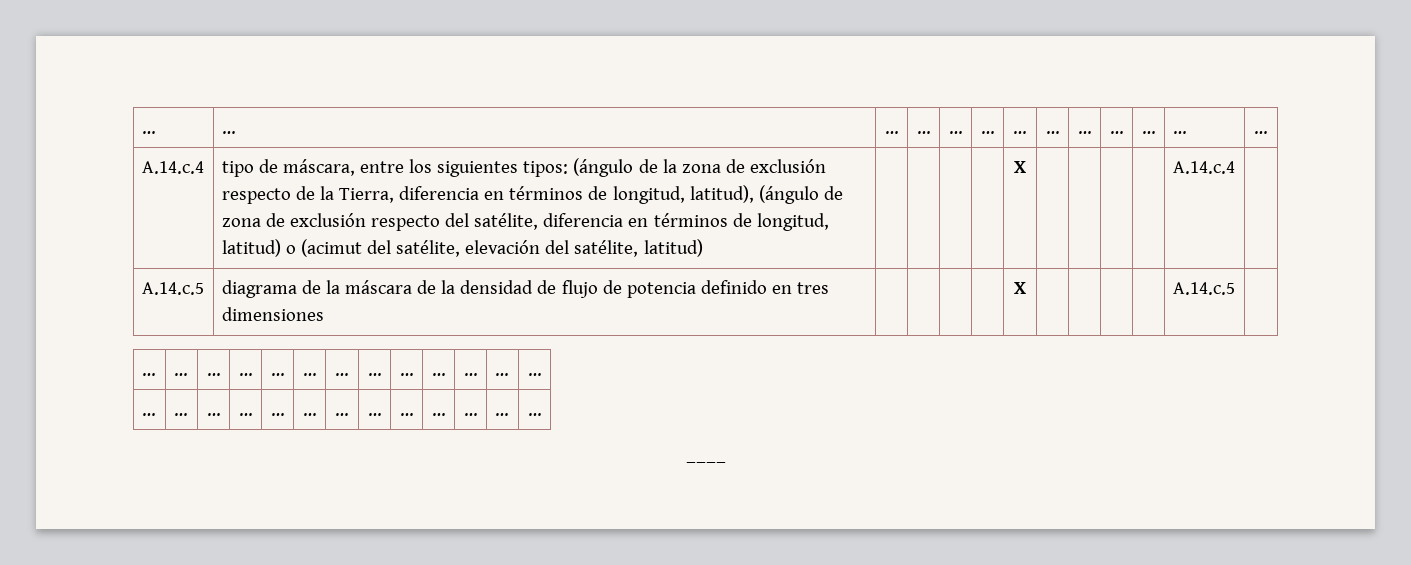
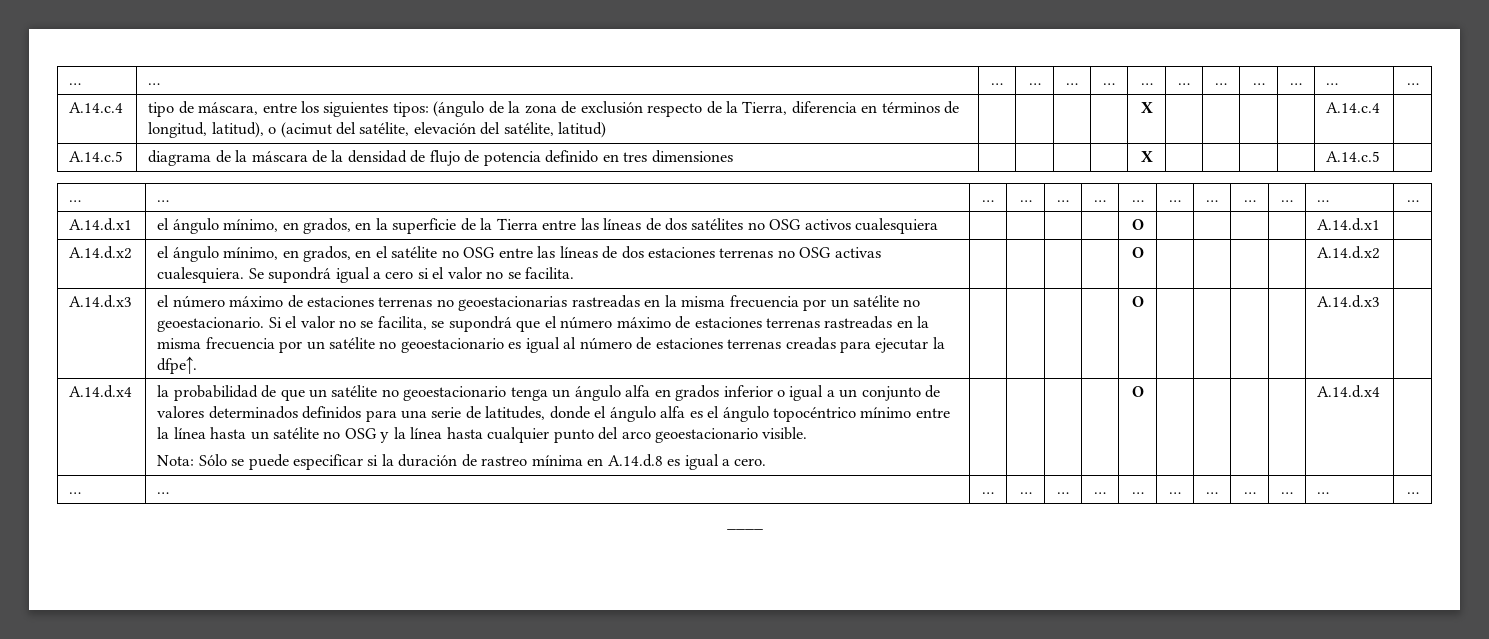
- tipo de máscara, entre los siguientes tipos: (ángulo de la zona de exclusión respecto de la Tierra, diferencia en términos de longitud, latitud), (ángulo de zona de exclusión respecto del satélite, diferencia en términos de longitud, latitud) o (acimut del satélite, elevación del satélite, latitud)
+ tipo de máscara, entre los siguientes tipos: (ángulo de la zona de exclusión respecto de la Tierra, diferencia en términos de longitud, latitud), o (acimut del satélite, elevación del satélite, latitud)
+ A.14.d.x1 | el ángulo mínimo, en grados, en la superficie de la Tierra entre las líneas de dos satélites no OSG activos cualesquiera | | | | | O | | | | | A.14.d.x1 |
+ A.14.d.x2 | el ángulo mínimo, en grados, en el satélite no OSG entre las líneas de dos estaciones terrenas no OSG activas cualesquiera. Se supondrá igual a cero si el valor no se facilita. | | | | | O | | | | | A.14.d.x2 |
+ A.14.d.x3 | el número máximo de estaciones terrenas no geoestacionarias rastreadas en la misma frecuencia por un satélite no geoestacionario. Si el valor no se facilita, se supondrá que el número máximo de estaciones terrenas rastreadas en la misma frecuencia por un satélite no geoestacionario es igual al número de estaciones terrenas creadas para ejecutar la dfpe↑. | | | | | O | | | | | A.14.d.x3 |
+ A.14.d.x4 | la probabilidad de que un satélite no geoestacionario tenga un ángulo alfa en grados inferior o igual a un conjunto de valores determinados definidos para una serie de latitudes, donde el ángulo alfa es el ángulo topocéntrico mínimo entre la línea hasta un satélite no OSG y la línea hasta cualquier punto del arco geoestacionario visible.
+ Nota: Sólo se puede especificar si la duración de rastreo mínima en A.14.d.8 es igual a cero. | | | | | O | | | | | A.14.d.x4

